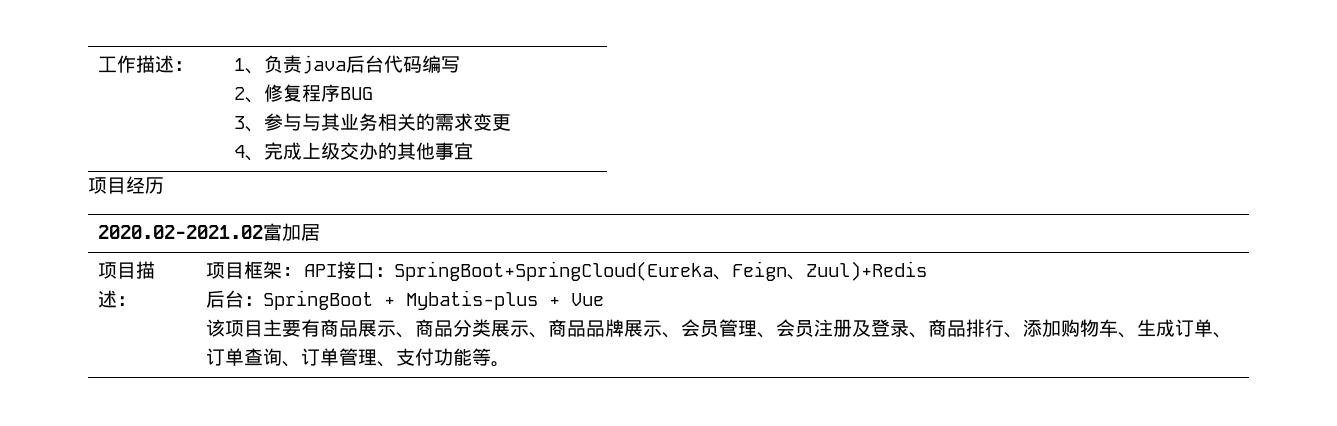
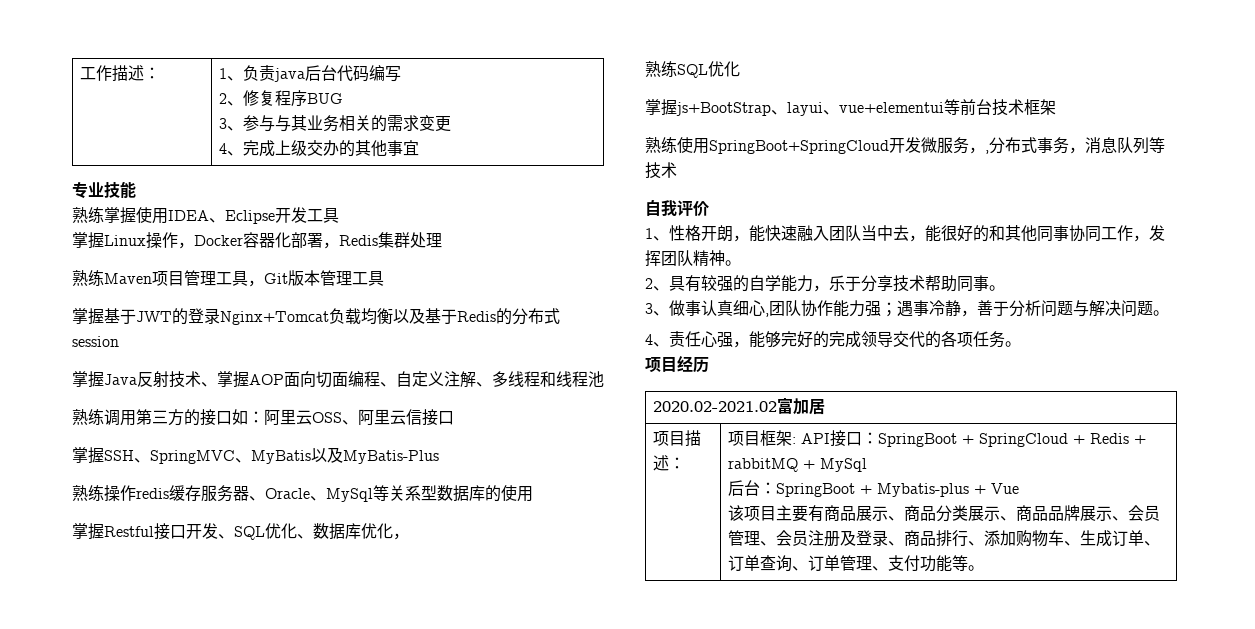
+ 专业技能
+ 熟练掌握使用IDEA、Eclipse开发工具
+ 掌握Linux操作，Docker容器化部署，Redis集群处理
+ 熟练Maven项目管理工具，Git版本管理工具
+ 掌握基于JWT的登录Nginx+Tomcat负载均衡以及基于Redis的分布式session
+ 掌握Java反射技术、掌握AOP面向切面编程、自定义注解、多线程和线程池
+ 熟练调用第三方的接口如：阿里云OSS、阿里云信接口
+ 掌握SSH、SpringMVC、MyBatis以及MyBatis-Plus
+ 熟练操作redis缓存服务器、Oracle、MySql等关系型数据库的使用
+ 掌握Restful接口开发、SQL优化、数据库优化，
+ 熟练SQL优化
+ 掌握js+BootStrap、layui、vue+elementui等前台技术框架
+ 熟练使用SpringBoot+SpringCloud开发微服务，,分布式事务，消息队列等技术
+ 自我评价
+ 1、性格开朗，能快速融入团队当中去，能很好的和其他同事协同工作，发挥团队精神。
+ 2、具有较强的自学能力，乐于分享技术帮助同事。
+ 3、做事认真细心,团队协作能力强；遇事冷静，善于分析问题与解决问题。
+ 4、责任心强，能够完好的完成领导交代的各项任务。
- 项目框架: API接口：SpringBoot+SpringCloud(Eureka、Feign、Zuul)+Redis
+ 项目框架: API接口：SpringBoot + SpringCloud + Redis + rabbitMQ + MySql

